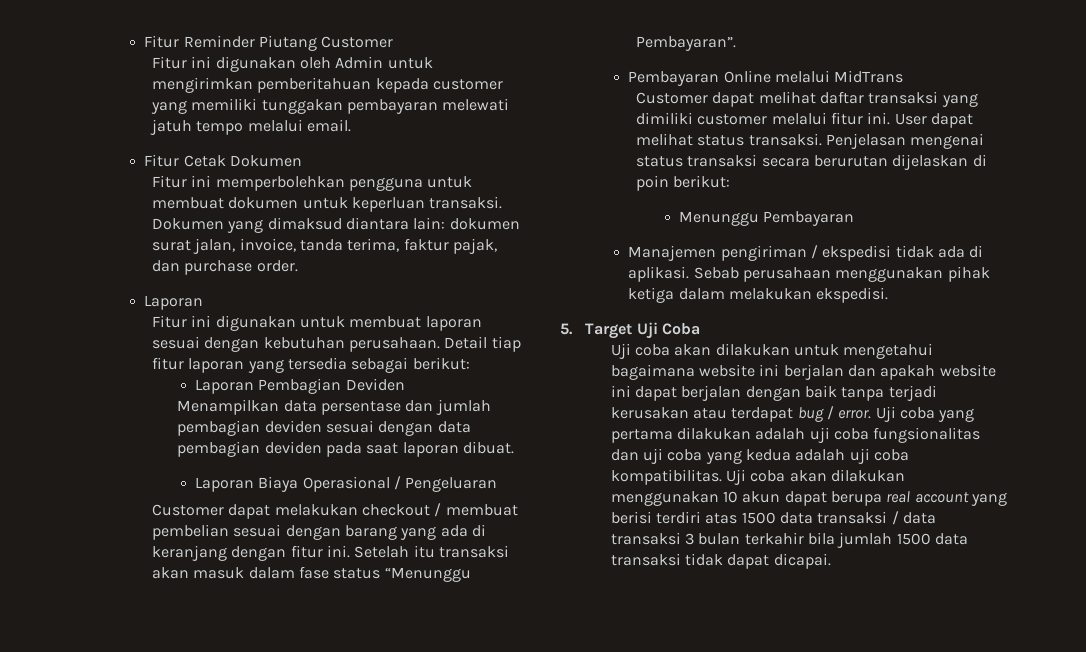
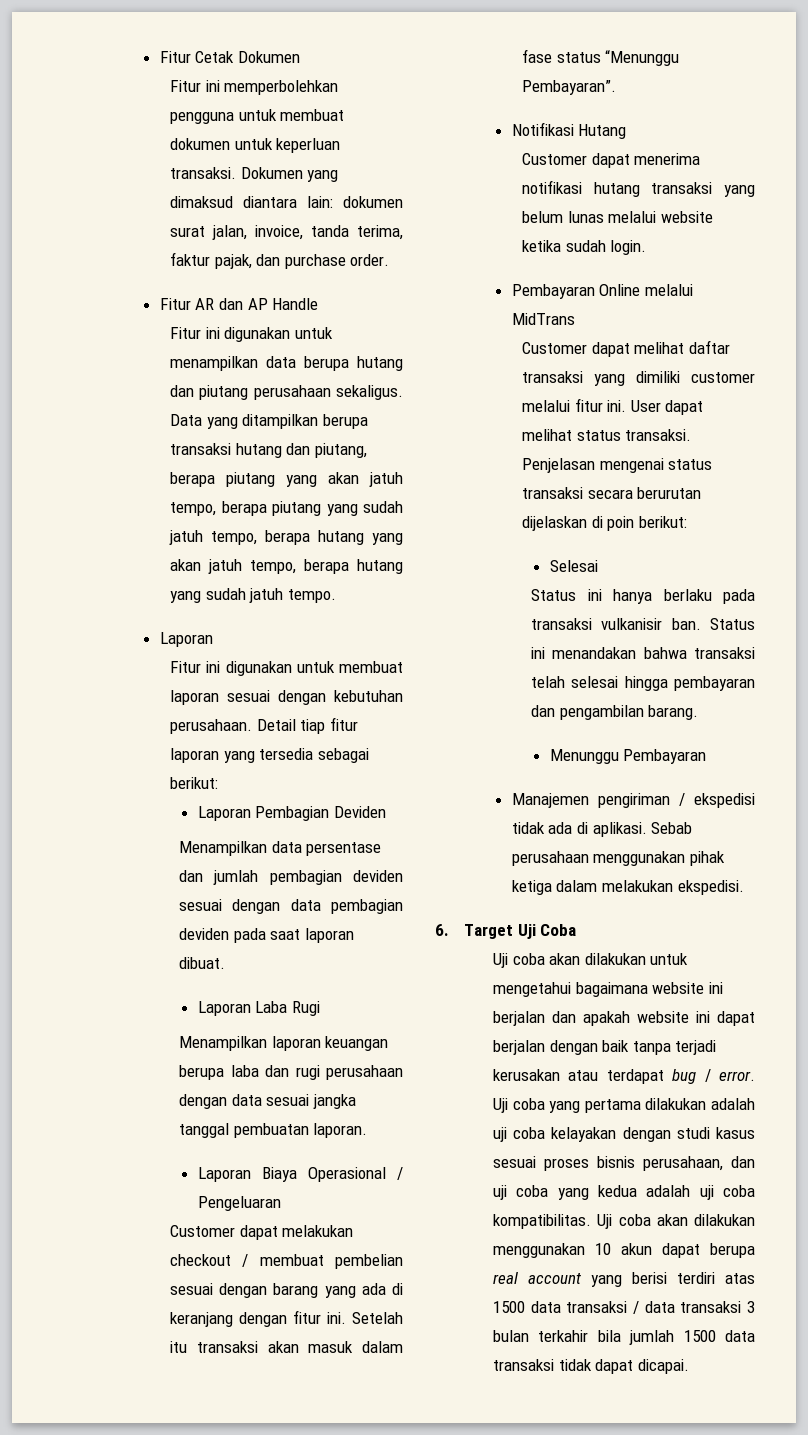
- Fitur Reminder Piutang Customer
- Fitur ini digunakan oleh Admin untuk mengirimkan pemberitahuan kepada customer yang memiliki tunggakan pembayaran melewati jatuh tempo melalui email.
+ Fitur AR dan AP Handle
+ Fitur ini digunakan untuk menampilkan data berupa hutang dan piutang perusahaan sekaligus. Data yang ditampilkan berupa transaksi hutang dan piutang, berapa piutang yang akan jatuh tempo, berapa piutang yang sudah jatuh tempo, berapa hutang yang akan jatuh tempo, berapa hutang yang sudah jatuh tempo.
+ Laporan Laba Rugi
+ Menampilkan laporan keuangan berupa laba dan rugi perusahaan dengan data sesuai jangka tanggal pembuatan laporan.
+ Notifikasi Hutang
+ Customer dapat menerima notifikasi hutang transaksi yang belum lunas melalui website ketika sudah login.
+ Selesai
+ Status ini hanya berlaku pada transaksi vulkanisir ban. Status ini menandakan bahwa transaksi telah selesai hingga pembayaran dan pengambilan barang.
- 5. Target Uji Coba
+ 6. Target Uji Coba
- Uji coba yang pertama dilakukan adalah uji coba fungsionalitas dan uji coba yang kedua adalah uji coba kompatibilitas.
+ Uji coba yang pertama dilakukan adalah uji coba kelayakan dengan studi kasus sesuai proses bisnis perusahaan, dan uji coba yang kedua adalah uji coba kompatibilitas.

